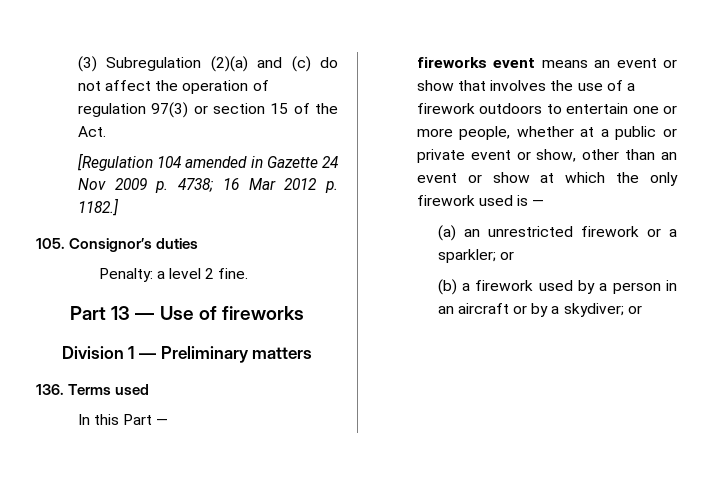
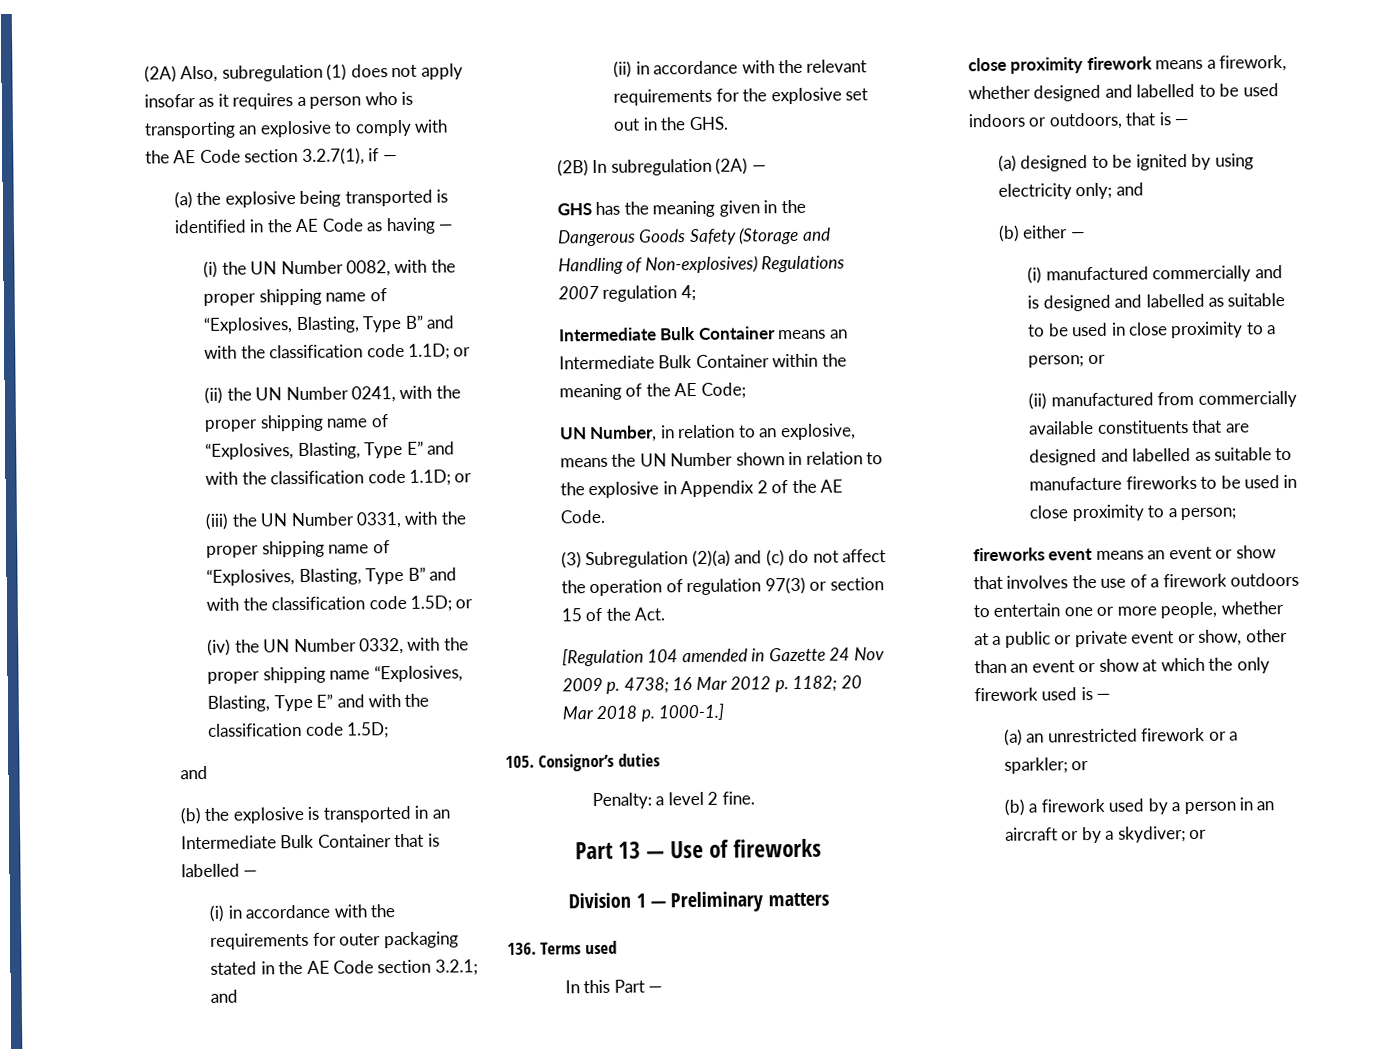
+ (2A) Also, subregulation (1) does not apply insofar as it requires a person who is transporting an explosive to comply with the AE Code section 3.2.7(1), if —
+ (a) the explosive being transported is identified in the AE Code as having —
+ (i) the UN Number 0082, with the proper shipping name of “Explosives, Blasting, Type B” and with the classification code 1.1D; or
+ (ii) the UN Number 0241, with the proper shipping name of “Explosives, Blasting, Type E” and with the classification code 1.1D; or
+ (iii) the UN Number 0331, with the proper shipping name of “Explosives, Blasting, Type B” and with the classification code 1.5D; or
+ (iv) the UN Number 0332, with the proper shipping name “Explosives, Blasting, Type E” and with the classification code 1.5D;
+ and
+ (b) the explosive is transported in an Intermediate Bulk Container that is labelled —
+ (i) in accordance with the requirements for outer packaging stated in the AE Code section 3.2.1; and
+ (ii) in accordance with the relevant requirements for the explosive set out in the GHS.
+ (2B) In subregulation (2A) —
+ GHS has the meaning given in the Dangerous Goods Safety (Storage and Handling of Non-explosives) Regulations 2007 regulation 4;
+ Intermediate Bulk Container means an Intermediate Bulk Container within the meaning of the AE Code;
+ UN Number, in relation to an explosive, means the UN Number shown in relation to the explosive in Appendix 2 of the AE Code.
- [Regulation 104 amended in Gazette 24 Nov 2009 p. 4738; 16 Mar 2012 p. 1182.]
+ [Regulation 104 amended in Gazette 24 Nov 2009 p. 4738; 16 Mar 2012 p. 1182; 20 Mar 2018 p. 1000-1.]
+ close proximity firework means a firework, whether designed and labelled to be used indoors or outdoors, that is —
+ (a) designed to be ignited by using electricity only; and
+ (b) either —
+ (i) manufactured commercially and is designed and labelled as suitable to be used in close proximity to a person; or
+ (ii) manufactured from commercially available constituents that are designed and labelled as suitable to manufacture fireworks to be used in close proximity to a person;

